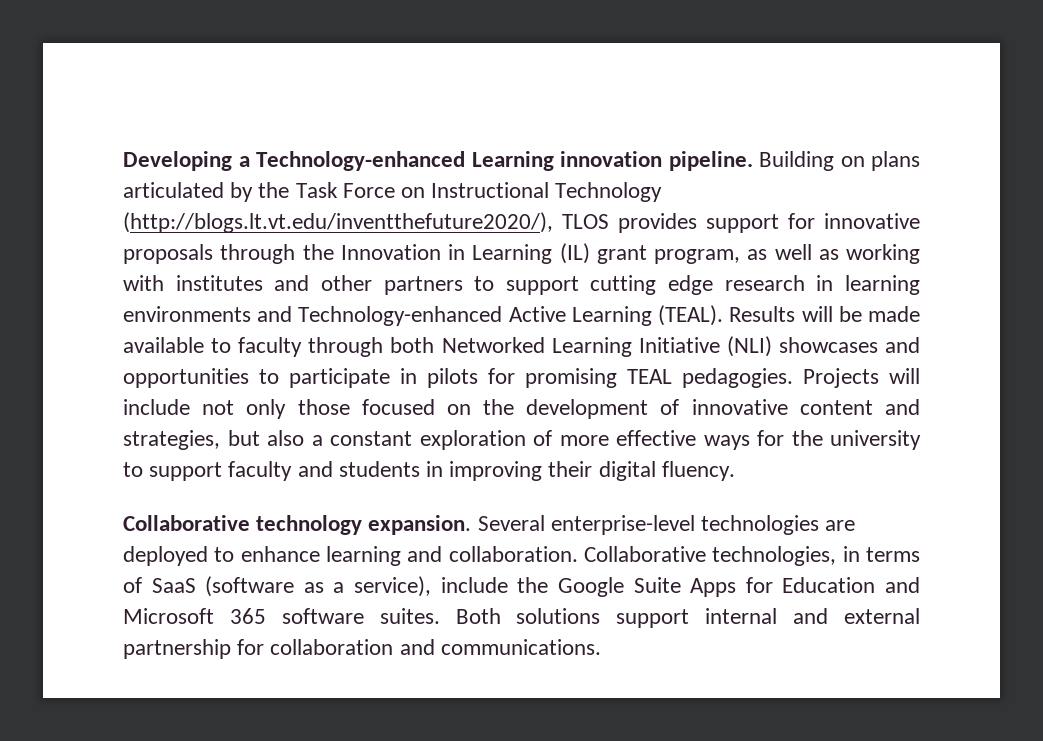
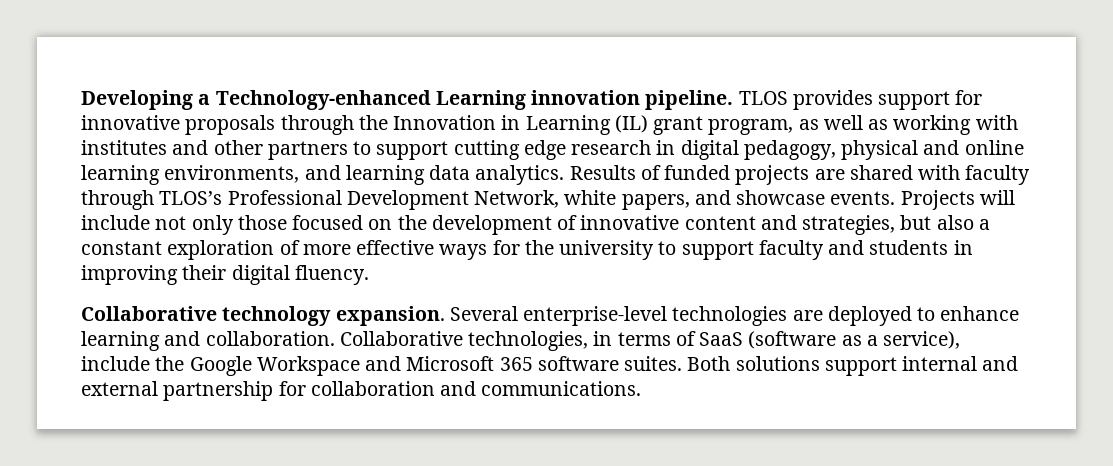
- Building on plans articulated by the Task Force on Instructional Technology (http://blogs.lt.vt.edu/inventthefuture2020/), TLOS provides support for innovative proposals through the Innovation in Learning (IL) grant program, as well as working with institutes and other partners to support cutting edge research in learning environments and Technology-enhanced Active Learning (TEAL). Results will be made available to faculty through both Networked Learning Initiative (NLI) showcases and opportunities to participate in pilots for promising TEAL pedagogies.
+ TLOS provides support for innovative proposals through the Innovation in Learning (IL) grant program, as well as working with institutes and other partners to support cutting edge research in digital pedagogy, physical and online learning environments, and learning data analytics. Results of funded projects are shared with faculty through TLOS’s Professional Development Network, white papers, and showcase events.
- Collaborative technologies, in terms of SaaS (software as a service), include the Google Suite Apps for Education and Microsoft 365 software suites.
+ Collaborative technologies, in terms of SaaS (software as a service), include the Google Workspace and Microsoft 365 software suites.

